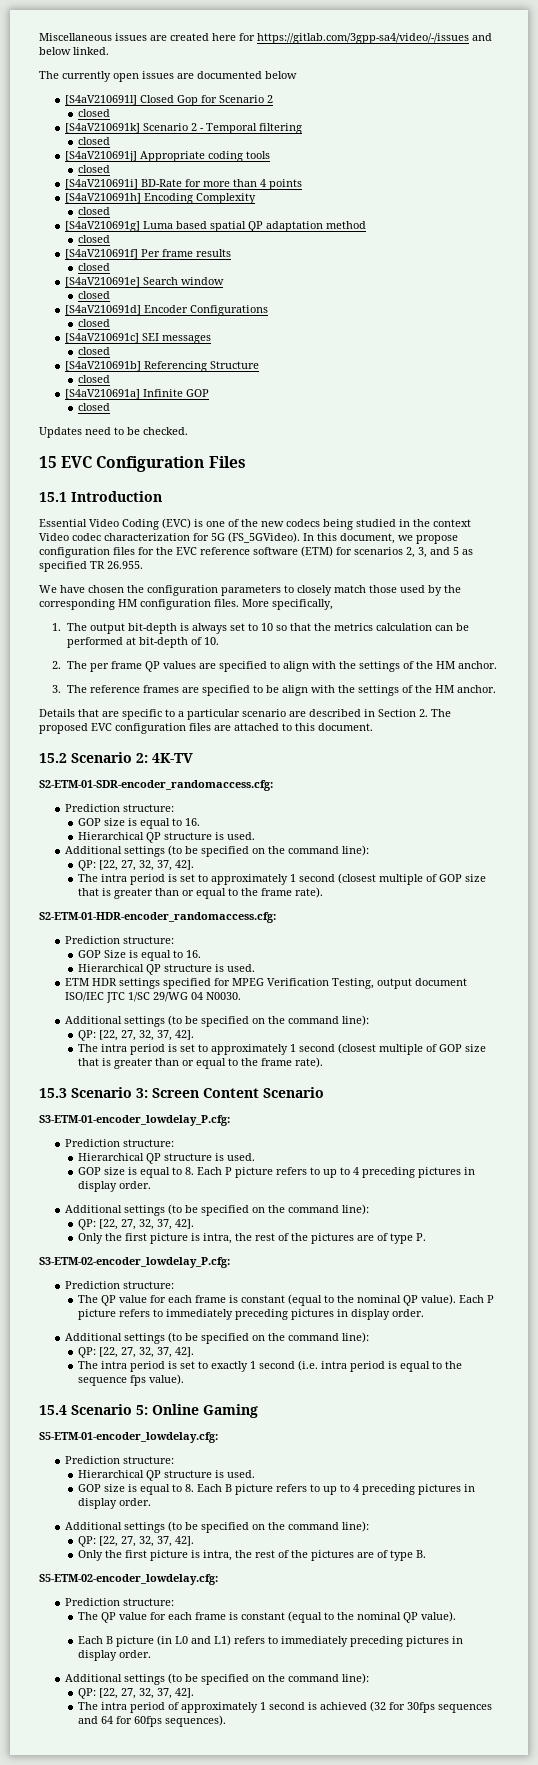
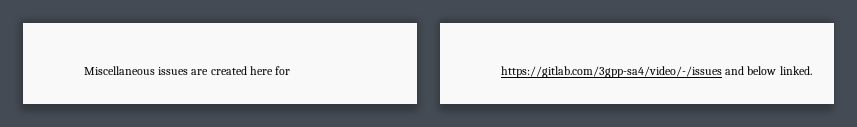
- The currently open issues are documented below
- [S4aV210691l] Closed Gop for Scenario 2
- closed
- [S4aV210691k] Scenario 2 - Temporal filtering
- closed
- [S4aV210691j] Appropriate coding tools
- closed
- [S4aV210691i] BD-Rate for more than 4 points
- [S4aV210691h] Encoding Complexity
- closed
- [S4aV210691g] Luma based spatial QP adaptation method
- closed
- [S4aV210691f] Per frame results
- closed
- [S4aV210691e] Search window
- closed
- [S4aV210691d] Encoder Configurations
- closed
- [S4aV210691c] SEI messages
- closed
- [S4aV210691b] Referencing Structure
- closed
- [S4aV210691a] Infinite GOP
- closed
- Updates need to be checked.
- 15 EVC Configuration Files
- 15.1 Introduction
- Essential Video Coding (EVC) is one of the new codecs being studied in the context Video codec characterization for 5G (FS_5GVideo). In this document, we propose configuration files for the EVC reference software (ETM) for scenarios 2, 3, and 5 as specified TR 26.955.
- We have chosen the configuration parameters to closely match those used by the corresponding HM configuration files. More specifically,
- 1. The output bit-depth is always set to 10 so that the metrics calculation can be performed at bit-depth of 10.
- 2. The per frame QP values are specified to align with the settings of the HM anchor.
- 3. The reference frames are specified to be align with the settings of the HM anchor.
- Details that are specific to a particular scenario are described in Section 2. The proposed EVC configuration files are attached to this document.
- 15.2 Scenario 2: 4K-TV
- S2-ETM-01-SDR-encoder_randomaccess.cfg:
- Prediction structure:
- GOP size is equal to 16.
- Hierarchical QP structure is used.
- Additional settings (to be specified on the command line):
- QP: [22, 27, 32, 37, 42].
- The intra period is set to approximately 1 second (closest multiple of GOP size that is greater than or equal to the frame rate).
- S2-ETM-01-HDR-encoder_randomaccess.cfg:
- Prediction structure:
- GOP Size is equal to 16.
- Hierarchical QP structure is used.
- ETM HDR settings specified for MPEG Verification Testing, output document ISO/IEC JTC 1/SC 29/WG 04 N0030.
- Additional settings (to be specified on the command line):
- QP: [22, 27, 32, 37, 42].
- The intra period is set to approximately 1 second (closest multiple of GOP size that is greater than or equal to the frame rate).
- 15.3 Scenario 3: Screen Content Scenario
- S3-ETM-01-encoder_lowdelay_P.cfg:
- Prediction structure:
- Hierarchical QP structure is used.
- GOP size is equal to 8. Each P picture refers to up to 4 preceding pictures in display order.
- Additional settings (to be specified on the command line):
- QP: [22, 27, 32, 37, 42].
- Only the first picture is intra, the rest of the pictures are of type P.
- S3-ETM-02-encoder_lowdelay_P.cfg:
- Prediction structure:
- The QP value for each frame is constant (equal to the nominal QP value). Each P picture refers to immediately preceding pictures in display order.
- Additional settings (to be specified on the command line):
- QP: [22, 27, 32, 37, 42].
- The intra period is set to exactly 1 second (i.e. intra period is equal to the sequence fps value).
- 15.4 Scenario 5: Online Gaming
- S5-ETM-01-encoder_lowdelay.cfg:
- Prediction structure:
- Hierarchical QP structure is used.
- GOP size is equal to 8. Each B picture refers to up to 4 preceding pictures in display order.
- Additional settings (to be specified on the command line):
- QP: [22, 27, 32, 37, 42].
- Only the first picture is intra, the rest of the pictures are of type B.
- S5-ETM-02-encoder_lowdelay.cfg:
- Prediction structure:
- The QP value for each frame is constant (equal to the nominal QP value).
- Each B picture (in L0 and L1) refers to immediately preceding pictures in display order.
- Additional settings (to be specified on the command line):
- QP: [22, 27, 32, 37, 42].
- The intra period of approximately 1 second is achieved (32 for 30fps sequences and 64 for 60fps sequences).

